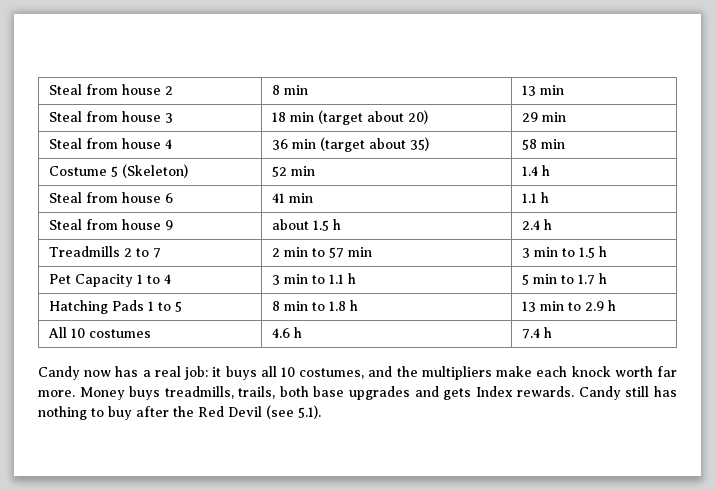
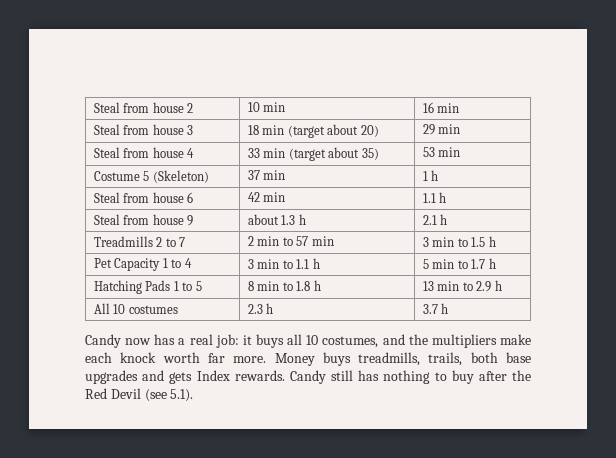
- Steal from house 2 | 8 min | 13 min
+ Steal from house 2 | 10 min | 16 min
- Steal from house 4 | 36 min (target about 35) | 58 min
+ Steal from house 4 | 33 min (target about 35) | 53 min
- Costume 5 (Skeleton) | 52 min | 1.4 h
+ Costume 5 (Skeleton) | 37 min | 1 h
- Steal from house 6 | 41 min | 1.1 h
+ Steal from house 6 | 42 min | 1.1 h
- Steal from house 9 | about 1.5 h | 2.4 h
+ Steal from house 9 | about 1.3 h | 2.1 h
- All 10 costumes | 4.6 h | 7.4 h
+ All 10 costumes | 2.3 h | 3.7 h

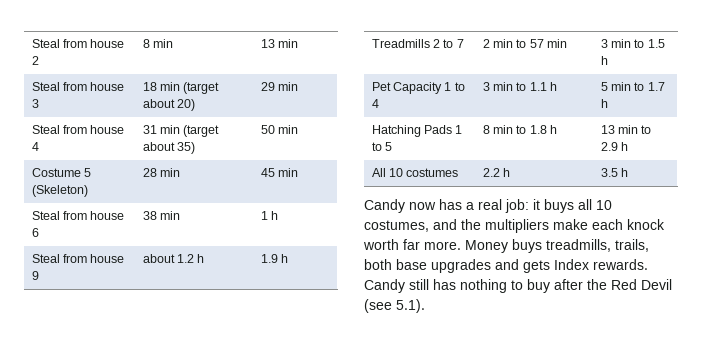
- Steal from house 2 | 10 min | 16 min
+ Steal from house 2 | 8 min | 13 min
- Steal from house 4 | 33 min (target about 35) | 53 min
+ Steal from house 4 | 31 min (target about 35) | 50 min
- Costume 5 (Skeleton) | 37 min | 1 h
- Steal from house 6 | 42 min | 1.1 h
+ Costume 5 (Skeleton) | 28 min | 45 min
+ Steal from house 6 | 38 min | 1 h
- Steal from house 9 | about 1.3 h | 2.1 h
+ Steal from house 9 | about 1.2 h | 1.9 h
- All 10 costumes | 2.3 h | 3.7 h
+ All 10 costumes | 2.2 h | 3.5 h

